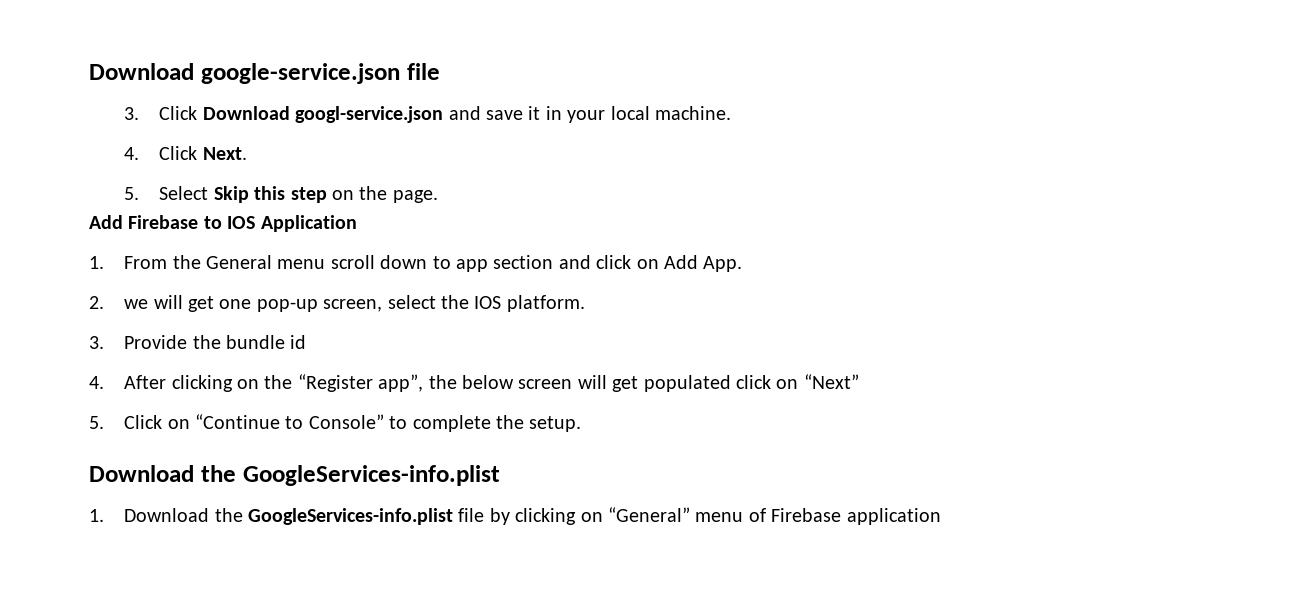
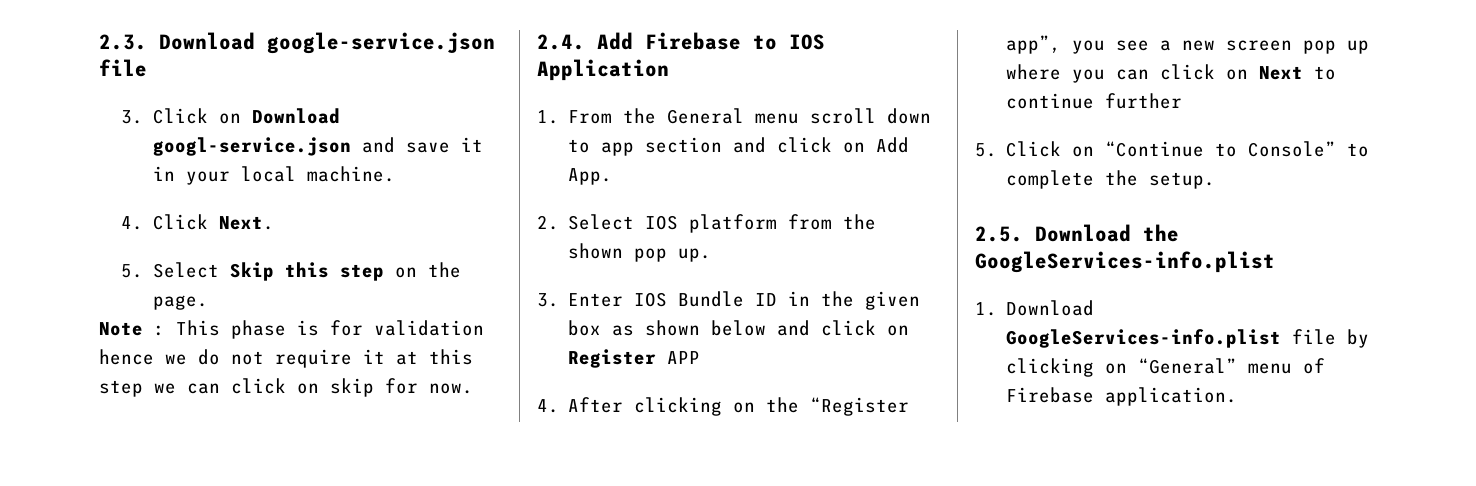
- Download google-service.json file
+ 2.3. Download google-service.json file
- 3. Click Download googl-service.json and save it in your local machine.
+ 3. Click on Download googl-service.json and save it in your local machine.
- Add Firebase to IOS Application
+ Note : This phase is for validation hence we do not require it at this step we can click on skip for now.
+ 2.4. Add Firebase to IOS Application
- 2. we will get one pop-up screen, select the IOS platform.
- 3. Provide the bundle id
+ 2. Select IOS platform from the shown pop up.
+ 3. Enter IOS Bundle ID in the given box as shown below and click on Register APP
- 4. After clicking on the “Register app”, the below screen will get populated click on “Next”
+ 4. After clicking on the “Register app”, you see a new screen pop up where you can click on Next to continue further
  5. Click on “Continue to Console” to complete the setup.
- Download the GoogleServices-info.plist
+ 2.5. Download the GoogleServices-info.plist
- 1. Download the GoogleServices-info.plist file by clicking on “General” menu of Firebase application
+ 1. Download GoogleServices-info.plist file by clicking on “General” menu of Firebase application.

